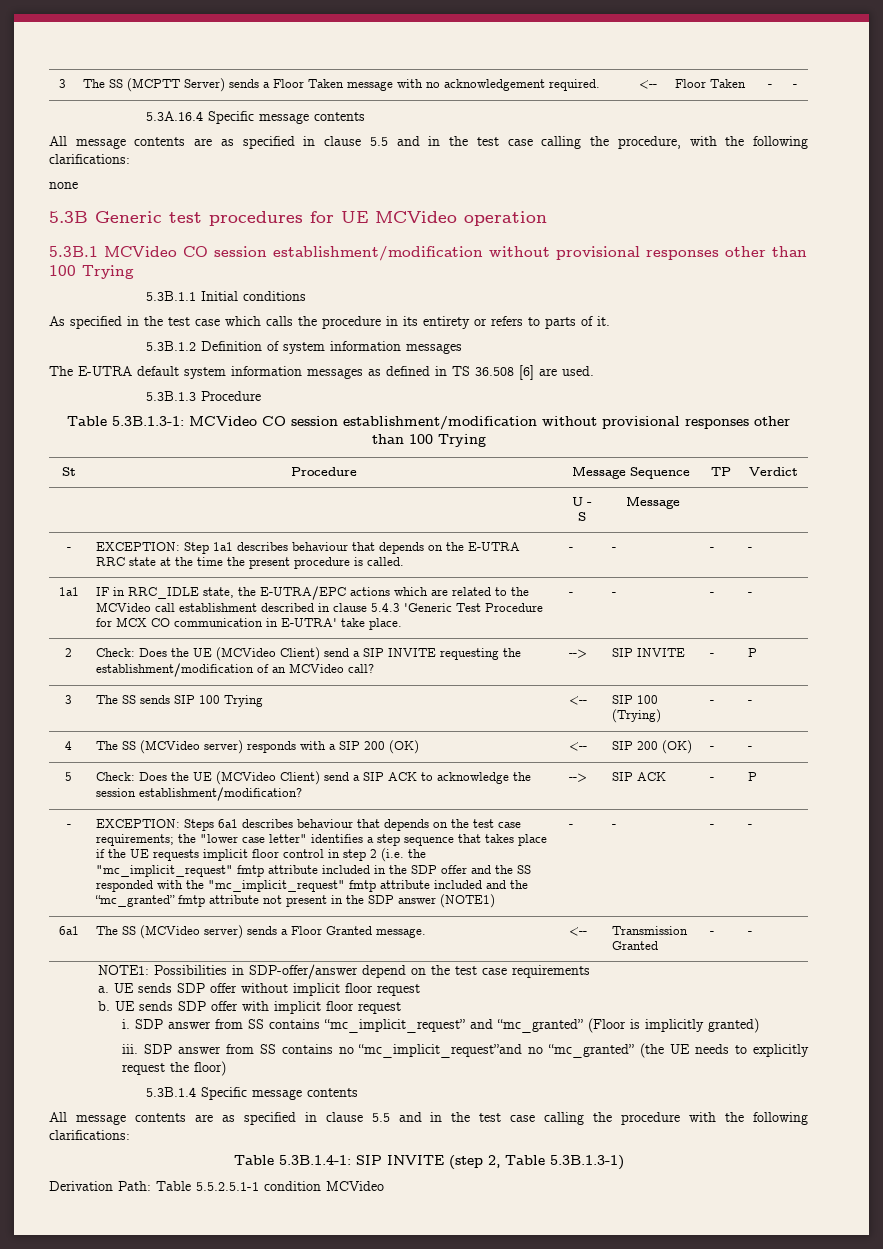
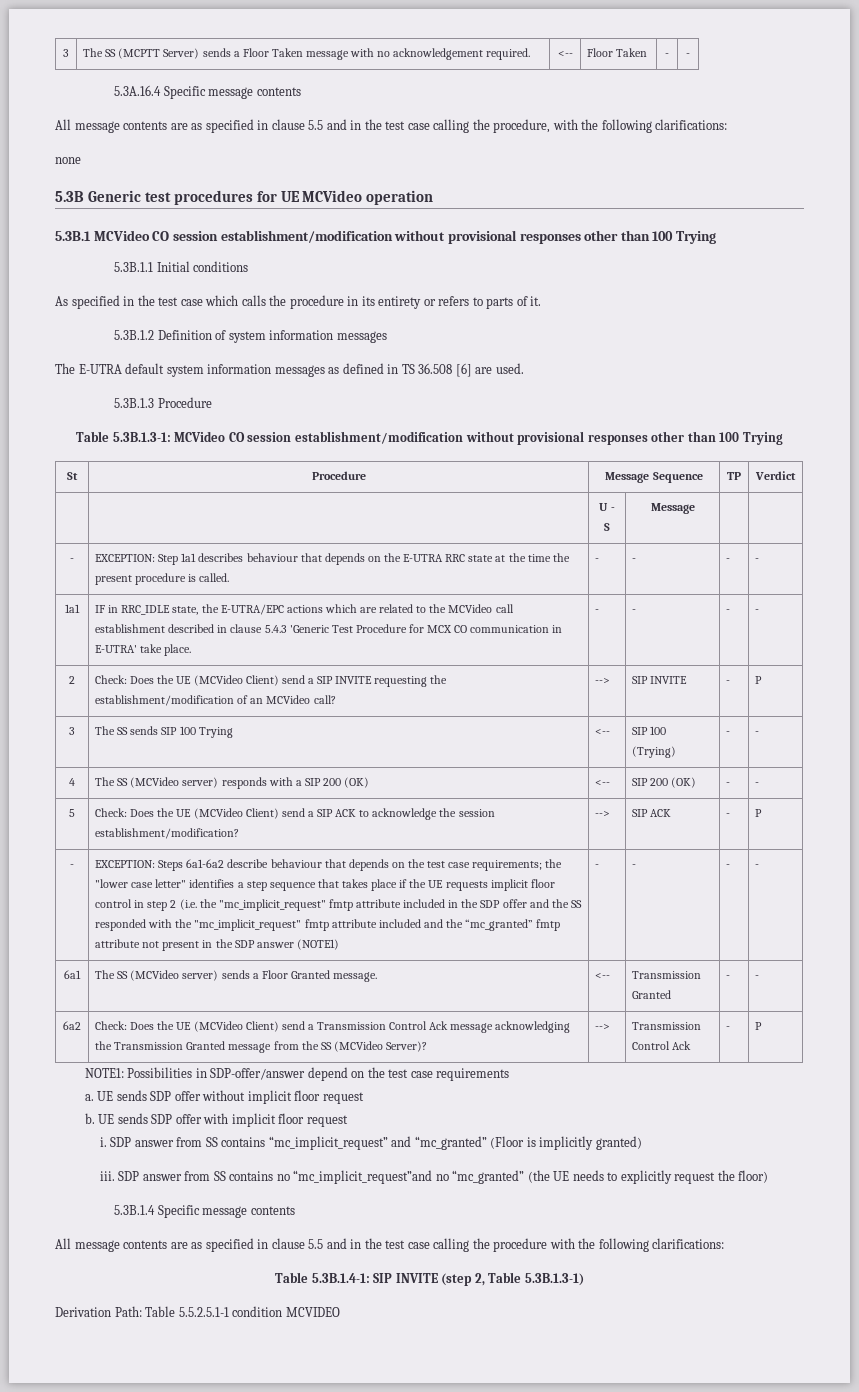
- Steps 6a1 describes behaviour that depends on the test case requirements;
+ Steps 6a1-6a2 describe behaviour that depends on the test case requirements;
+ 6a2 | Check: Does the UE (MCVideo Client) send a Transmission Control Ack message acknowledging the Transmission Granted message from the SS (MCVideo Server)? | --> | Transmission Control Ack | - | P
- Derivation Path: Table 5.5.2.5.1-1 condition MCVideo
+ Derivation Path: Table 5.5.2.5.1-1 condition MCVIDEO

